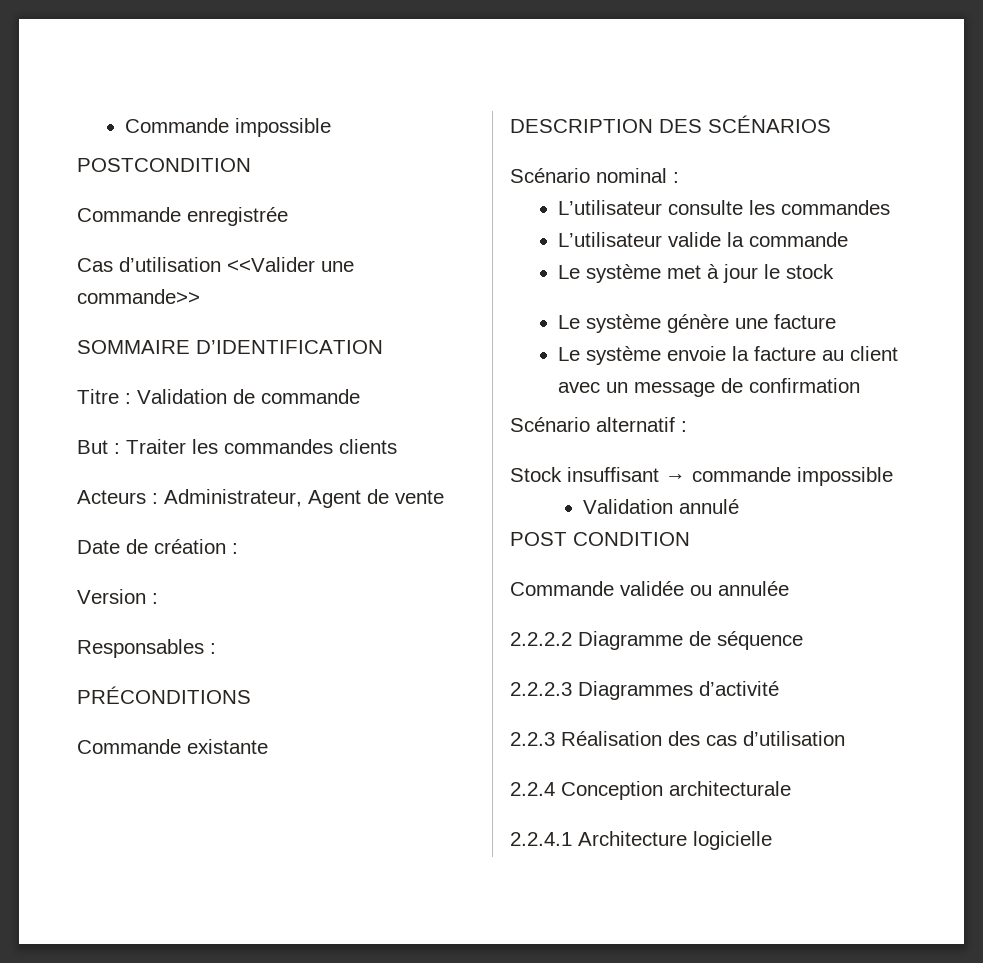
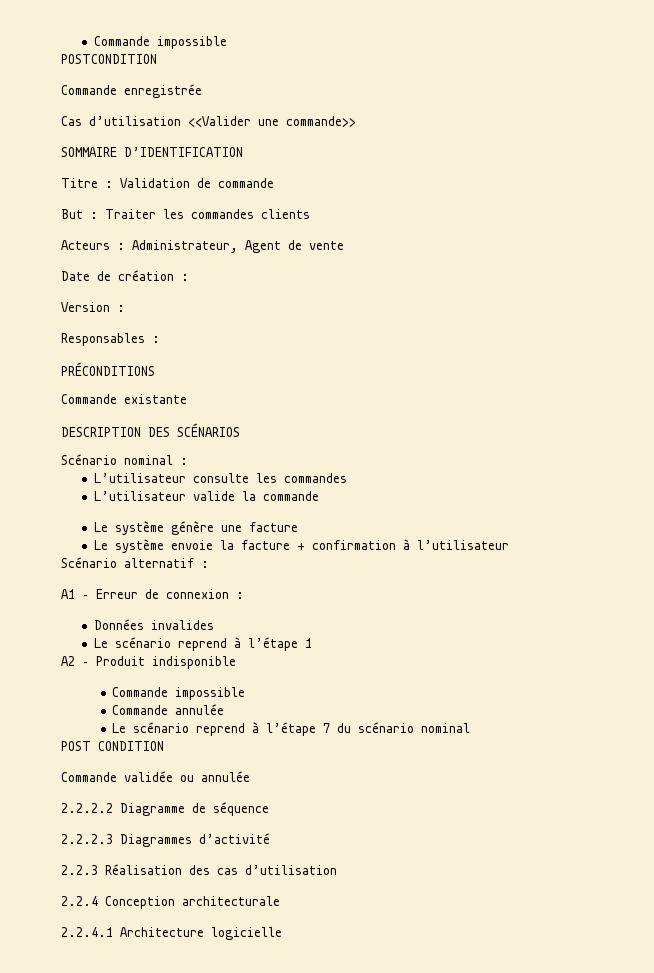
- Le système met à jour le stock
- Le système envoie la facture au client avec un message de confirmation
+ Le système envoie la facture + confirmation à l’utilisateur
- Stock insuffisant → commande impossible
- Validation annulé
+ A1 – Erreur de connexion :
+ Données invalides
+ Le scénario reprend à l’étape 1
+ A2 – Produit indisponible
+ Commande impossible
+ Commande annulée
+ Le scénario reprend à l’étape 7 du scénario nominal

